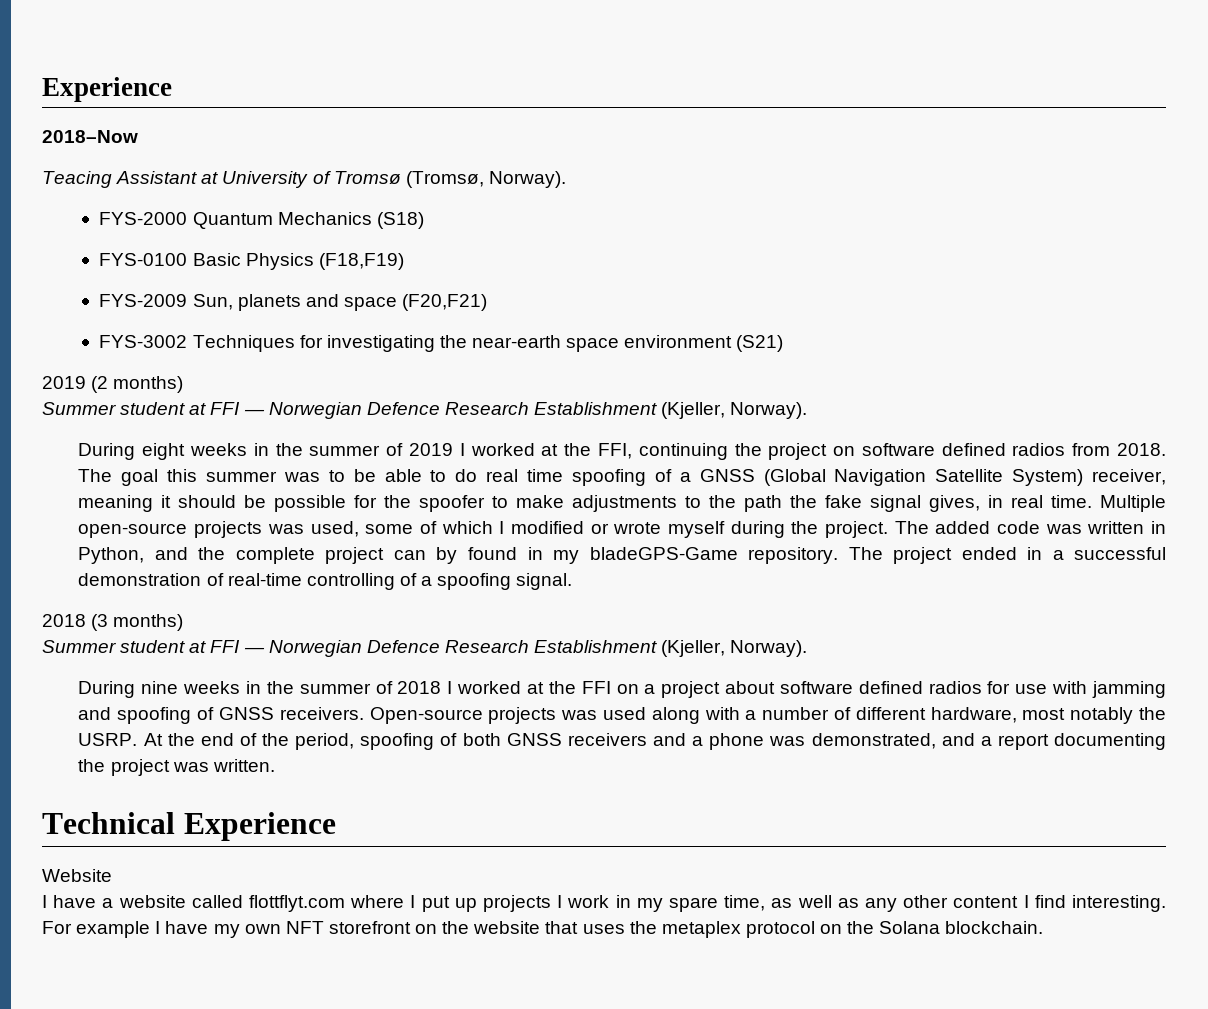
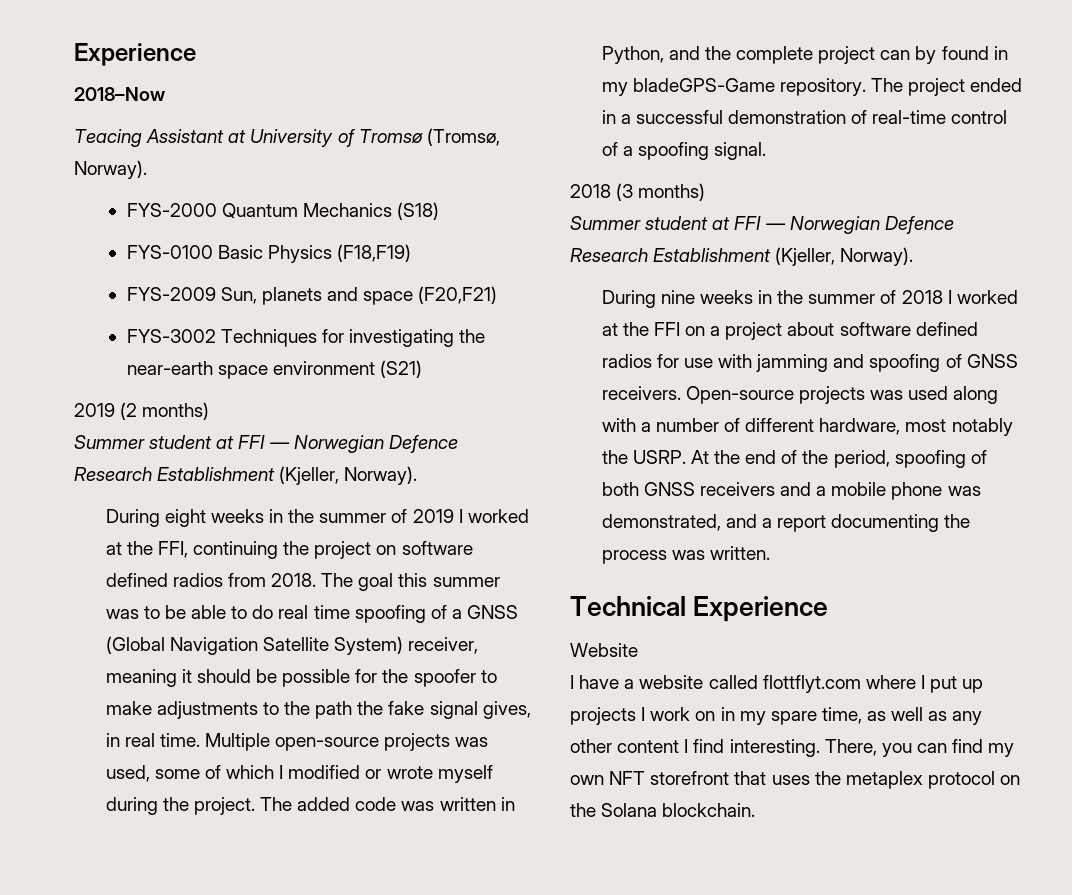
- The project ended in a successful demonstration of real-time controlling of a spoofing signal.
+ The project ended in a successful demonstration of real-time control of a spoofing signal.
- At the end of the period, spoofing of both GNSS receivers and a phone was demonstrated, and a report documenting the project was written.
+ At the end of the period, spoofing of both GNSS receivers and a mobile phone was demonstrated, and a report documenting the process was written.
- I have a website called flottflyt.com where I put up projects I work in my spare time, as well as any other content I find interesting.
+ I have a website called flottflyt.com where I put up projects I work on in my spare time, as well as any other content I find interesting.
- For example I have my own NFT storefront on the website that uses the metaplex protocol on the Solana blockchain.
+ There, you can find my own NFT storefront that uses the metaplex protocol on the Solana blockchain.

